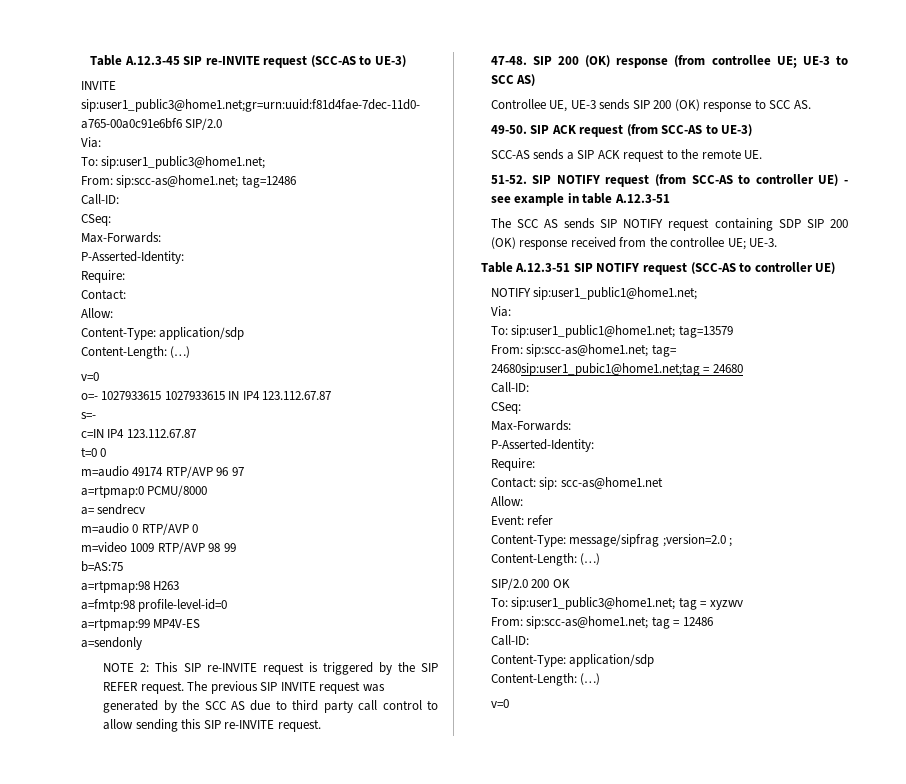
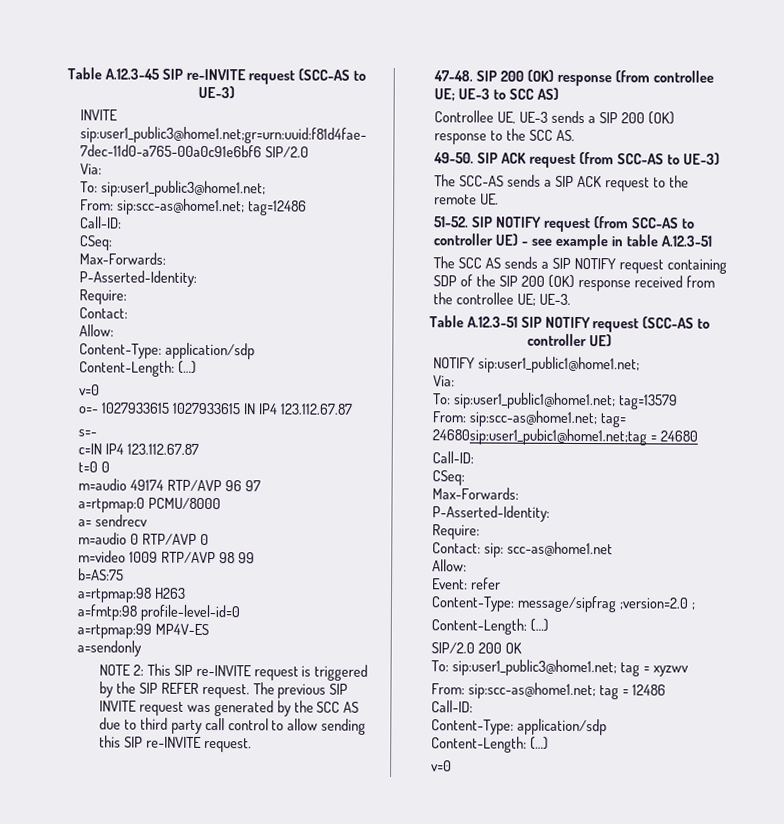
- Controllee UE, UE-3 sends SIP 200 (OK) response to SCC AS.
+ Controllee UE, UE-3 sends a SIP 200 (OK) response to the SCC AS.
- SCC-AS sends a SIP ACK request to the remote UE.
+ The SCC-AS sends a SIP ACK request to the remote UE.
- The SCC AS sends SIP NOTIFY request containing SDP SIP 200 (OK) response received from the controllee UE; UE-3.
+ The SCC AS sends a SIP NOTIFY request containing SDP of the SIP 200 (OK) response received from the controllee UE; UE-3.

